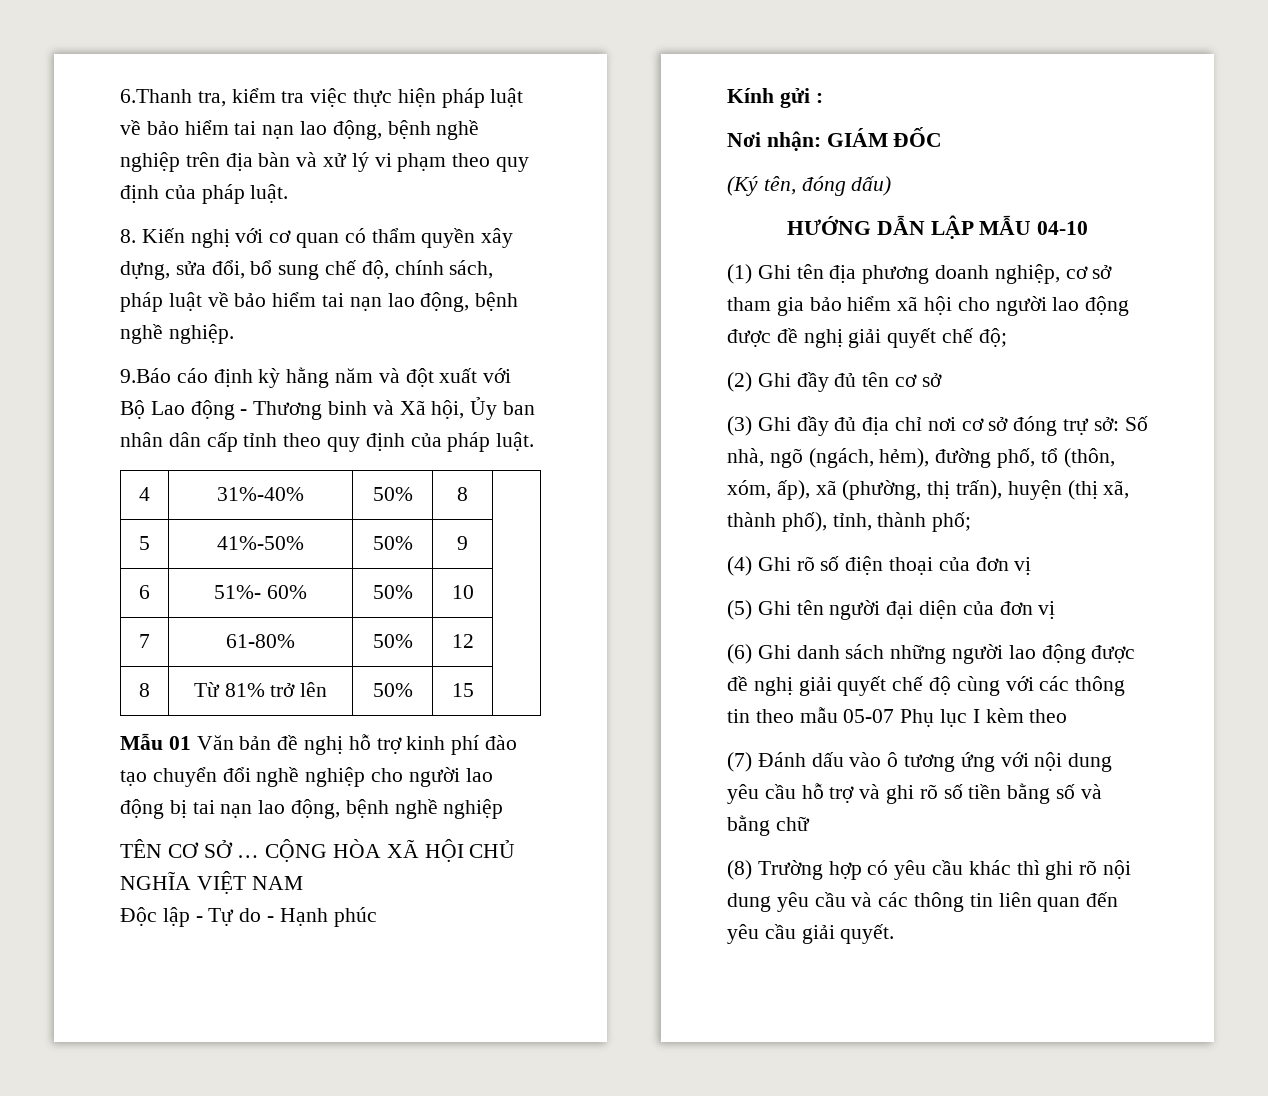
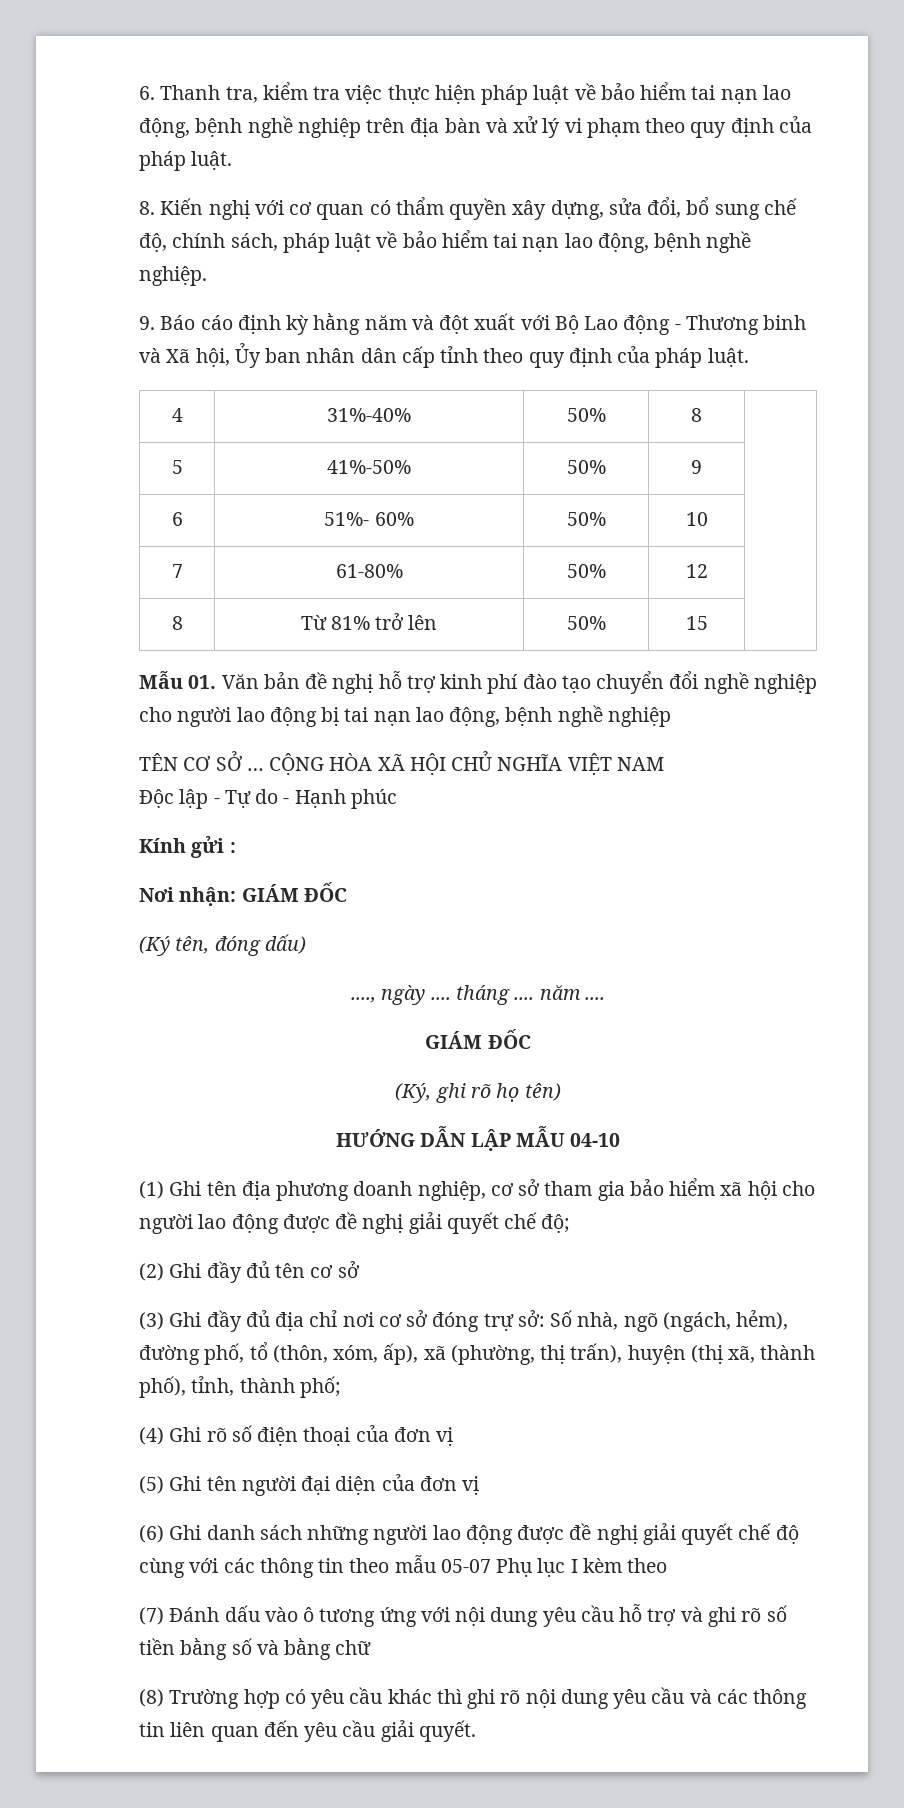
- 6.Thanh tra, kiểm tra việc thực hiện pháp luật về bảo hiểm tai nạn lao động, bệnh nghề nghiệp trên địa bàn và xử lý vi phạm theo quy định của pháp luật.
+ 6. Thanh tra, kiểm tra việc thực hiện pháp luật về bảo hiểm tai nạn lao động, bệnh nghề nghiệp trên địa bàn và xử lý vi phạm theo quy định của pháp luật.
- 9.Báo cáo định kỳ hằng năm và đột xuất với Bộ Lao động - Thương binh và Xã hội, Ủy ban nhân dân cấp tỉnh theo quy định của pháp luật.
+ 9. Báo cáo định kỳ hằng năm và đột xuất với Bộ Lao động - Thương binh và Xã hội, Ủy ban nhân dân cấp tỉnh theo quy định của pháp luật.
- Mẫu 01 Văn bản đề nghị hỗ trợ kinh phí đào tạo chuyển đổi nghề nghiệp cho người lao động bị tai nạn lao động, bệnh nghề nghiệp
+ Mẫu 01. Văn bản đề nghị hỗ trợ kinh phí đào tạo chuyển đổi nghề nghiệp cho người lao động bị tai nạn lao động, bệnh nghề nghiệp
+ ...., ngày .... tháng .... năm ....
+ GIÁM ĐỐC
+ (Ký, ghi rõ họ tên)

